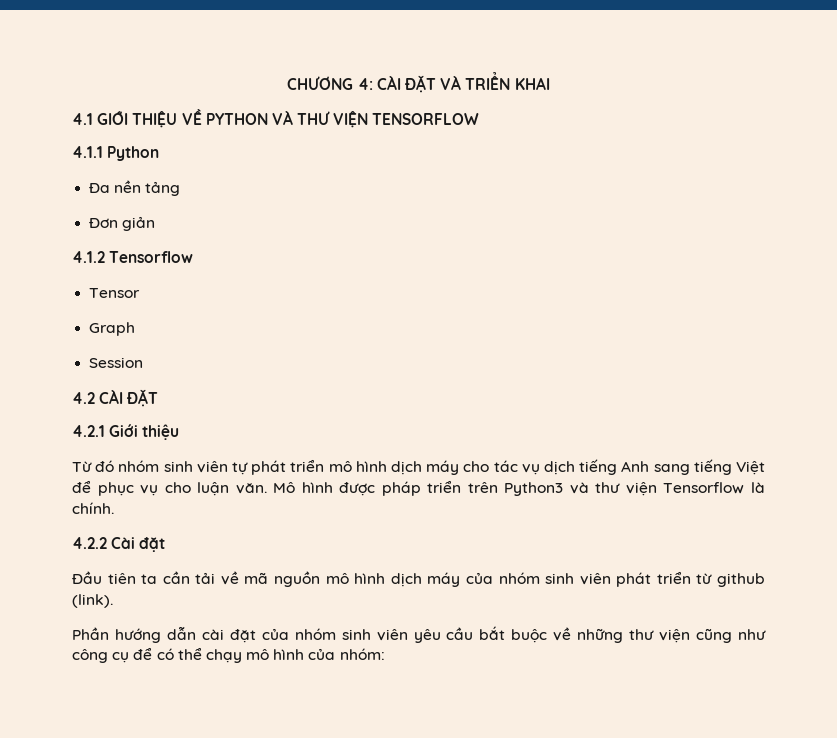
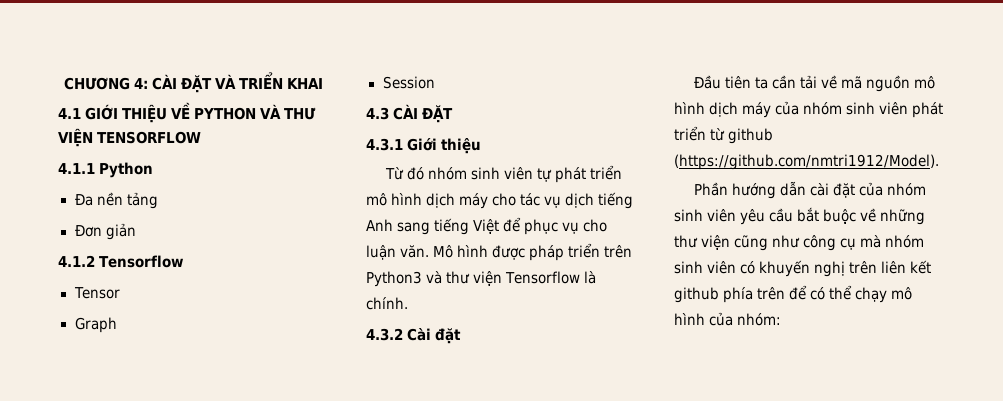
- 4.2 CÀI ĐẶT
+ 4.3 CÀI ĐẶT
- 4.2.1 Giới thiệu
+ 4.3.1 Giới thiệu
- 4.2.2 Cài đặt
+ 4.3.2 Cài đặt
- Đầu tiên ta cần tải về mã nguồn mô hình dịch máy của nhóm sinh viên phát triển từ github (link).
+ Đầu tiên ta cần tải về mã nguồn mô hình dịch máy của nhóm sinh viên phát triển từ github (https://github.com/nmtri1912/Model).
- Phần hướng dẫn cài đặt của nhóm sinh viên yêu cầu bắt buộc về những thư viện cũng như công cụ để có thể chạy mô hình của nhóm:
+ Phần hướng dẫn cài đặt của nhóm sinh viên yêu cầu bắt buộc về những thư viện cũng như công cụ mà nhóm sinh viên có khuyến nghị trên liên kết github phía trên để có thể chạy mô hình của nhóm:

